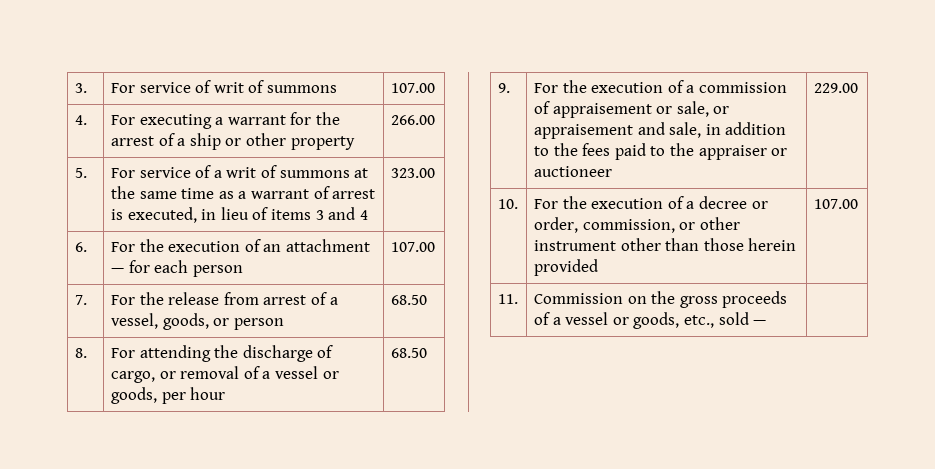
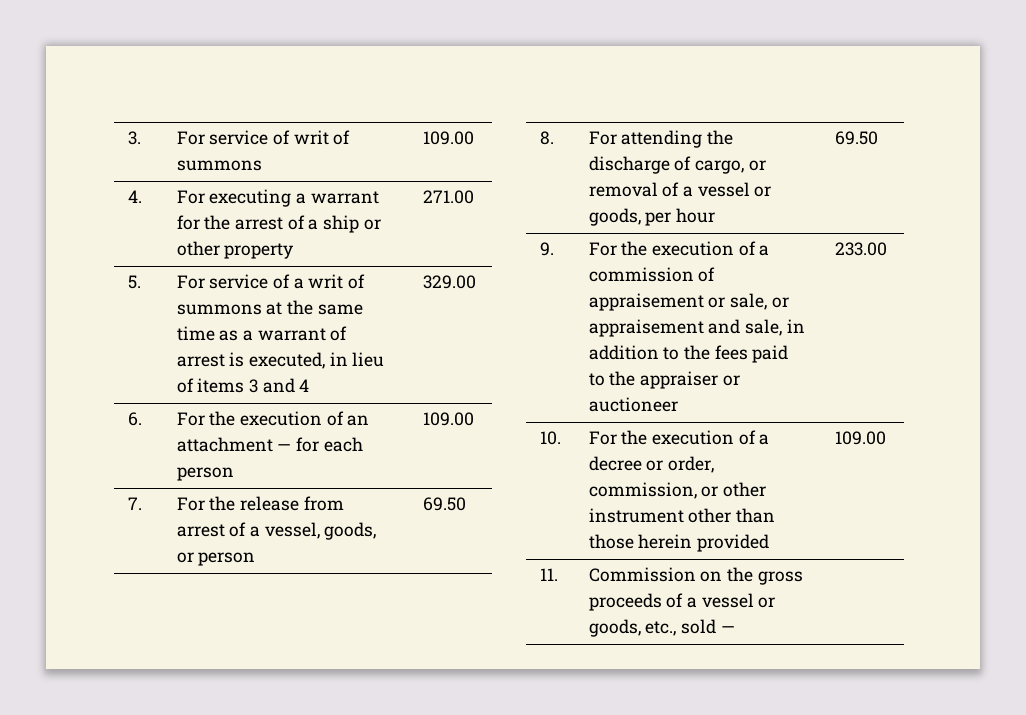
- 3. | For service of writ of summons | 107.00
+ 3. | For service of writ of summons | 109.00
- 4. | For executing a warrant for the arrest of a ship or other property | 266.00
+ 4. | For executing a warrant for the arrest of a ship or other property | 271.00
- 5. | For service of a writ of summons at the same time as a warrant of arrest is executed, in lieu of items 3 and 4 | 323.00
+ 5. | For service of a writ of summons at the same time as a warrant of arrest is executed, in lieu of items 3 and 4 | 329.00
- 6. | For the execution of an attachment — for each person | 107.00
+ 6. | For the execution of an attachment — for each person | 109.00
- 7. | For the release from arrest of a vessel, goods, or person | 68.50
+ 7. | For the release from arrest of a vessel, goods, or person | 69.50
- 8. | For attending the discharge of cargo, or removal of a vessel or goods, per hour | 68.50
+ 8. | For attending the discharge of cargo, or removal of a vessel or goods, per hour | 69.50
- 9. | For the execution of a commission of appraisement or sale, or appraisement and sale, in addition to the fees paid to the appraiser or auctioneer | 229.00
+ 9. | For the execution of a commission of appraisement or sale, or appraisement and sale, in addition to the fees paid to the appraiser or auctioneer | 233.00
- 10. | For the execution of a decree or order, commission, or other instrument other than those herein provided | 107.00
+ 10. | For the execution of a decree or order, commission, or other instrument other than those herein provided | 109.00

